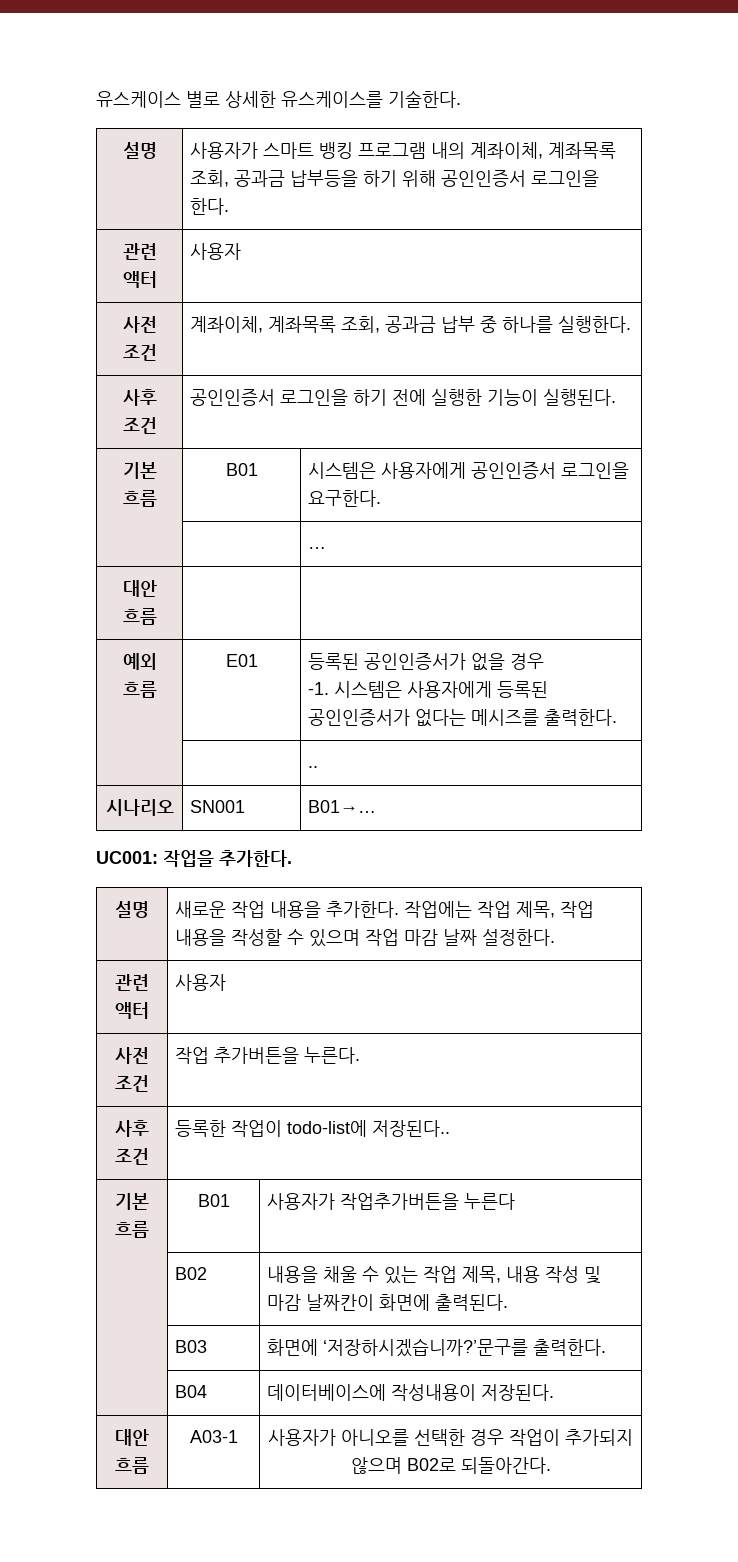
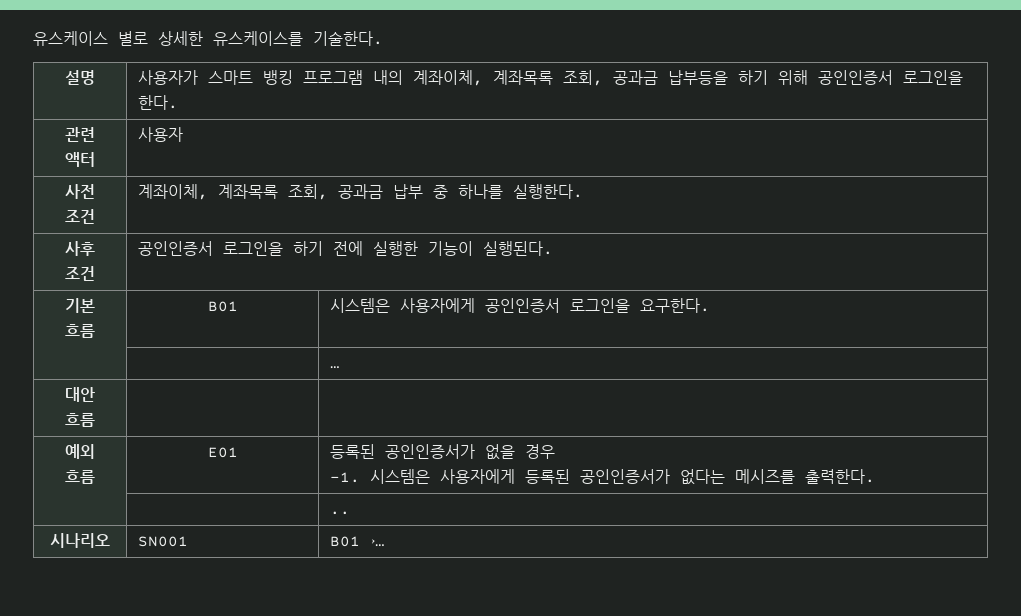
- UC001: 작업을 추가한다.
- 설명 | 새로운 작업 내용을 추가한다. 작업에는 작업 제목, 작업 내용을 작성할 수 있으며 작업 마감 날짜 설정한다.
- 관련 액터 | 사용자
- 사전 조건 | 작업 추가버튼을 누른다.
- 사후 조건 | 등록한 작업이 todo-list에 저장된다..
- 기본 흐름 | B01 | 사용자가 작업추가버튼을 누른다
- | B02 | 내용을 채울 수 있는 작업 제목, 내용 작성 및 마감 날짜칸이 화면에 출력된다.
- | B03 | 화면에 ‘저장하시겠습니까?’문구를 출력한다.
- | B04 | 데이터베이스에 작성내용이 저장된다.
- 대안 흐름 | A03-1 | 사용자가 아니오를 선택한 경우 작업이 추가되지 않으며 B02로 되돌아간다.

